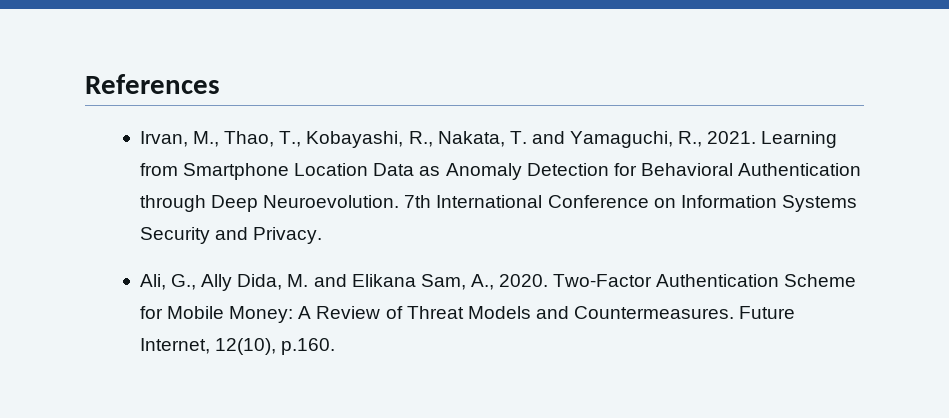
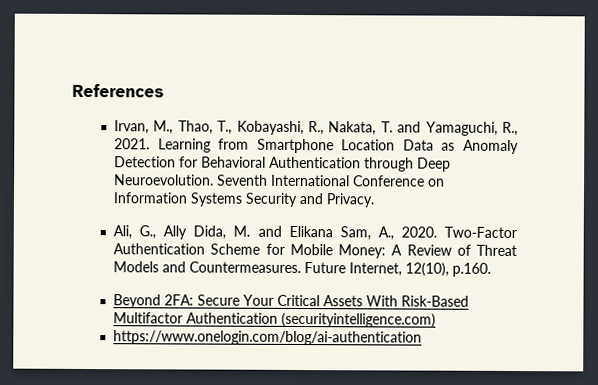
- 7th International Conference on Information Systems Security and Privacy.
+ Seventh International Conference on Information Systems Security and Privacy.
+ Beyond 2FA: Secure Your Critical Assets With Risk-Based Multifactor Authentication (securityintelligence.com)
+ https://www.onelogin.com/blog/ai-authentication

